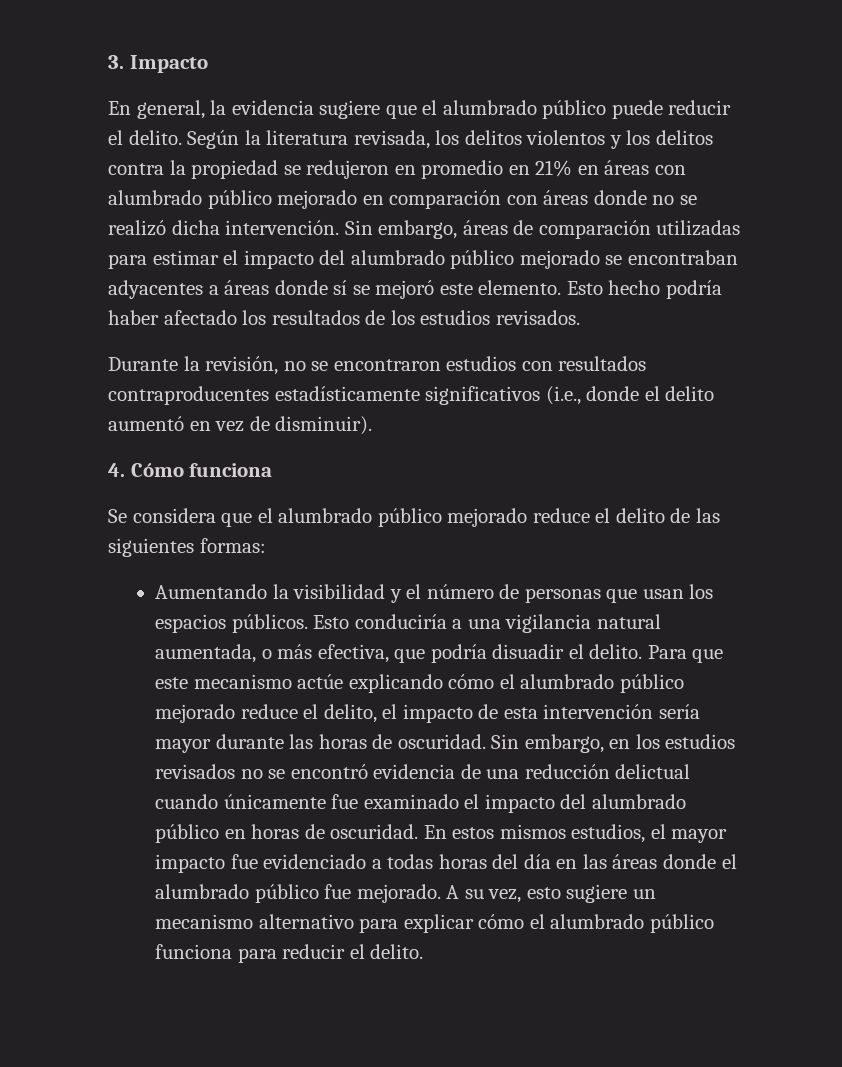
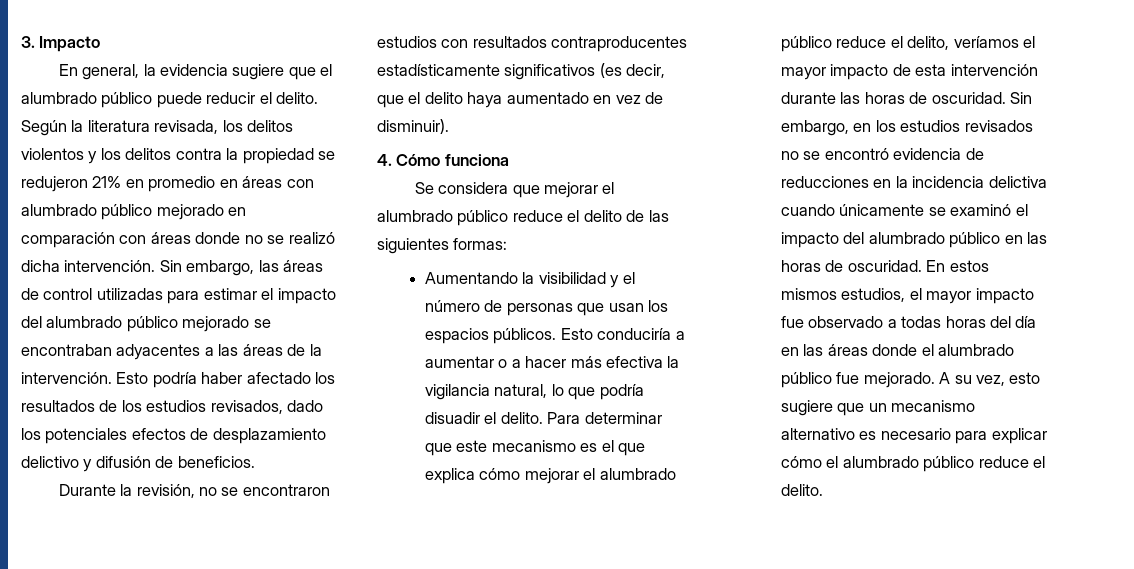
- Según la literatura revisada, los delitos violentos y los delitos contra la propiedad se redujeron en promedio en 21% en áreas con alumbrado público mejorado en comparación con áreas donde no se realizó dicha intervención.
+ Según la literatura revisada, los delitos violentos y los delitos contra la propiedad se redujeron 21% en promedio en áreas con alumbrado público mejorado en comparación con áreas donde no se realizó dicha intervención.
- Sin embargo, áreas de comparación utilizadas para estimar el impacto del alumbrado público mejorado se encontraban adyacentes a áreas donde sí se mejoró este elemento. Esto hecho podría haber afectado los resultados de los estudios revisados.
+ Sin embargo, las áreas de control utilizadas para estimar el impacto del alumbrado público mejorado se encontraban adyacentes a las áreas de la intervención. Esto podría haber afectado los resultados de los estudios revisados, dado los potenciales efectos de desplazamiento delictivo y difusión de beneficios.
- Durante la revisión, no se encontraron estudios con resultados contraproducentes estadísticamente significativos (i.e., donde el delito aumentó en vez de disminuir).
+ Durante la revisión, no se encontraron estudios con resultados contraproducentes estadísticamente significativos (es decir, que el delito haya aumentado en vez de disminuir).
- Se considera que el alumbrado público mejorado reduce el delito de las siguientes formas:
+ Se considera que mejorar el alumbrado público reduce el delito de las siguientes formas:
- Esto conduciría a una vigilancia natural aumentada, o más efectiva, que podría disuadir el delito.
+ Esto conduciría a aumentar o a hacer más efectiva la vigilancia natural, lo que podría disuadir el delito.
- Para que este mecanismo actúe explicando cómo el alumbrado público mejorado reduce el delito, el impacto de esta intervención sería mayor durante las horas de oscuridad.
+ Para determinar que este mecanismo es el que explica cómo mejorar el alumbrado público reduce el delito, veríamos el mayor impacto de esta intervención durante las horas de oscuridad.
- Sin embargo, en los estudios revisados no se encontró evidencia de una reducción delictual cuando únicamente fue examinado el impacto del alumbrado público en horas de oscuridad.
+ Sin embargo, en los estudios revisados no se encontró evidencia de reducciones en la incidencia delictiva cuando únicamente se examinó el impacto del alumbrado público en las horas de oscuridad.
- En estos mismos estudios, el mayor impacto fue evidenciado a todas horas del día en las áreas donde el alumbrado público fue mejorado.
+ En estos mismos estudios, el mayor impacto fue observado a todas horas del día en las áreas donde el alumbrado público fue mejorado.
- A su vez, esto sugiere un mecanismo alternativo para explicar cómo el alumbrado público funciona para reducir el delito.
+ A su vez, esto sugiere que un mecanismo alternativo es necesario para explicar cómo el alumbrado público reduce el delito.

